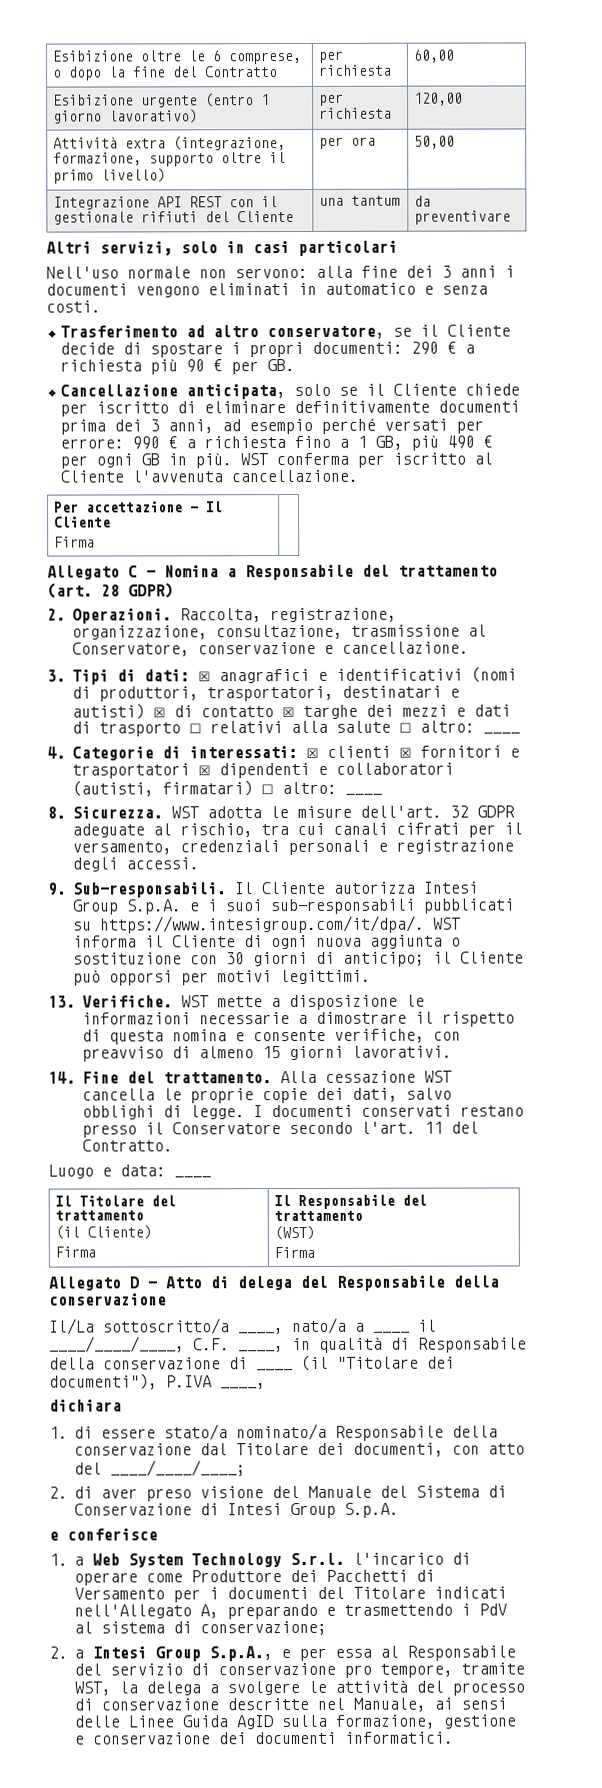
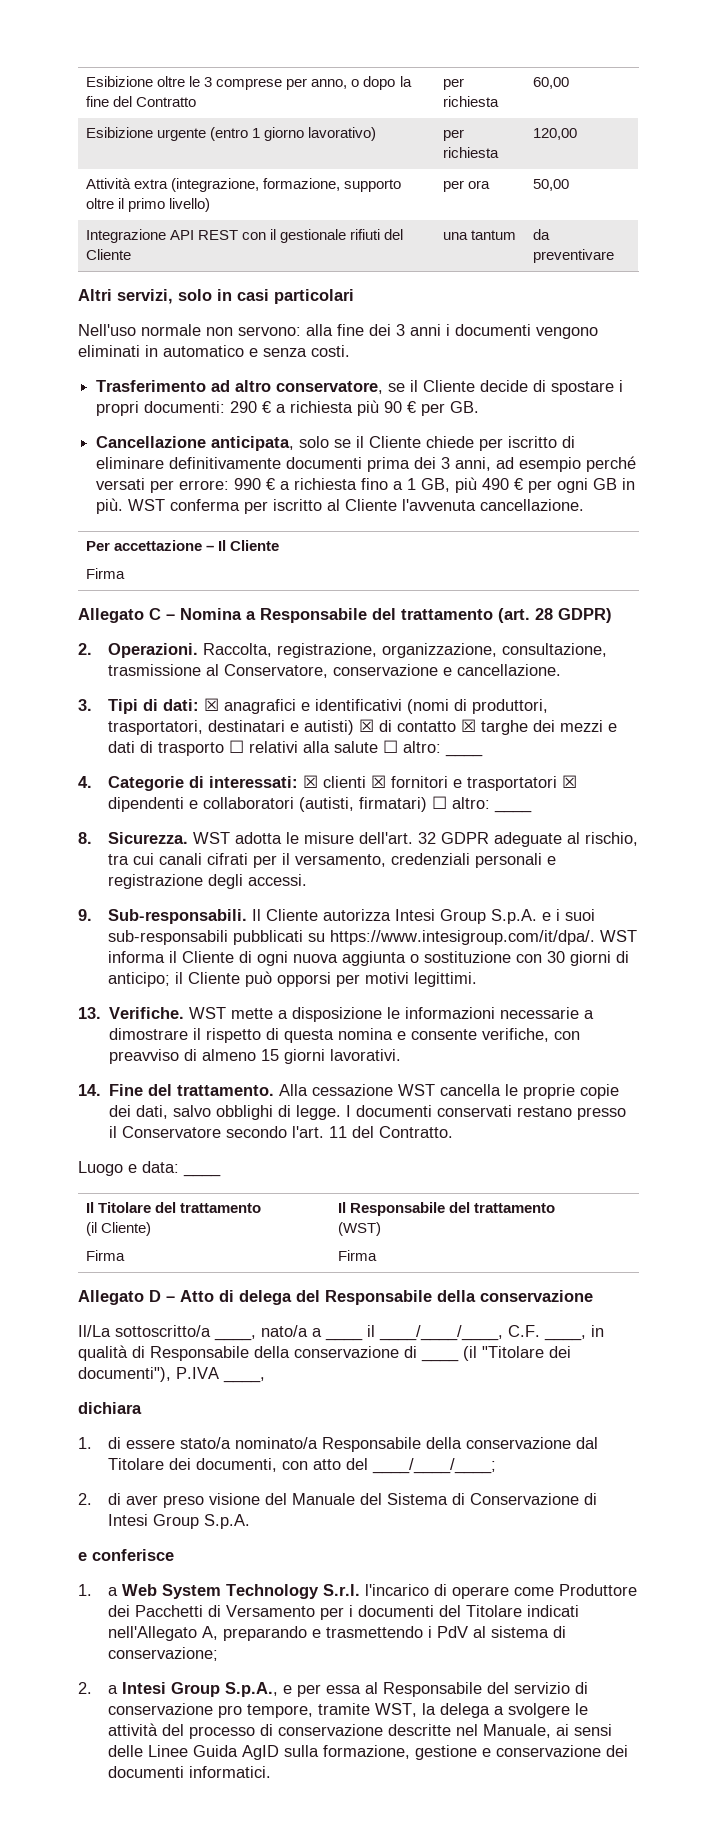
- Esibizione oltre le 6 comprese, o dopo la fine del Contratto | per richiesta | 60,00
+ Esibizione oltre le 3 comprese per anno, o dopo la fine del Contratto | per richiesta | 60,00

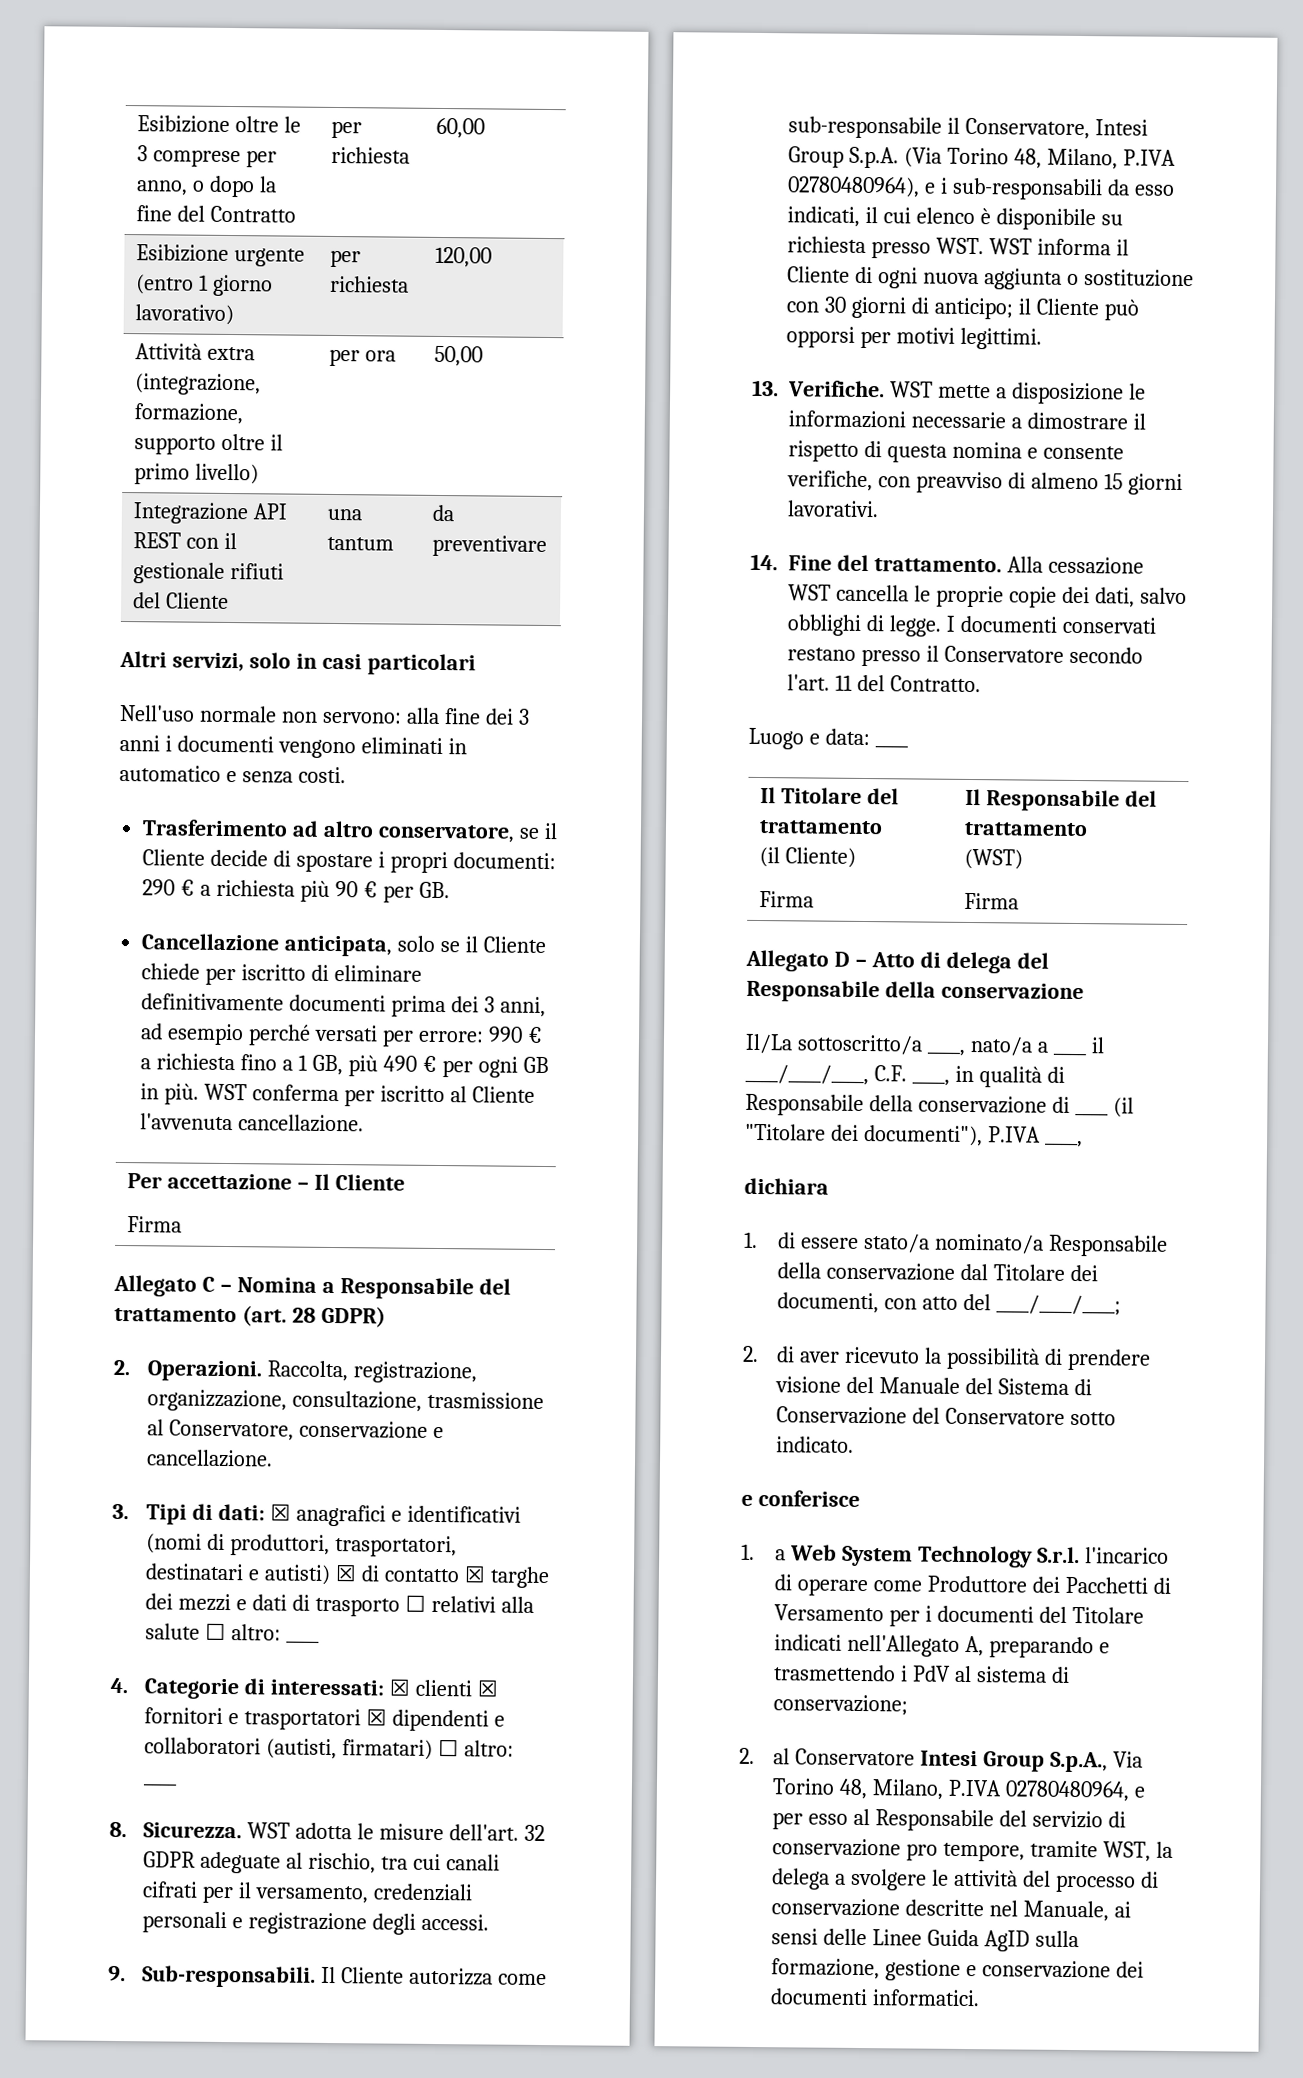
- Il Cliente autorizza Intesi Group S.p.A. e i suoi sub-responsabili pubblicati su https://www.intesigroup.com/it/dpa/. WST informa il Cliente di ogni nuova aggiunta o sostituzione con 30 giorni di anticipo; il Cliente può opporsi per motivi legittimi.
+ Il Cliente autorizza come sub-responsabile il Conservatore, Intesi Group S.p.A. (Via Torino 48, Milano, P.IVA 02780480964), e i sub-responsabili da esso indicati, il cui elenco è disponibile su richiesta presso WST. WST informa il Cliente di ogni nuova aggiunta o sostituzione con 30 giorni di anticipo; il Cliente può opporsi per motivi legittimi.
- 2. di aver preso visione del Manuale del Sistema di Conservazione di Intesi Group S.p.A.
+ 2. di aver ricevuto la possibilità di prendere visione del Manuale del Sistema di Conservazione del Conservatore sotto indicato.
- 2. a Intesi Group S.p.A., e per essa al Responsabile del servizio di conservazione pro tempore, tramite WST, la delega a svolgere le attività del processo di conservazione descritte nel Manuale, ai sensi delle Linee Guida AgID sulla formazione, gestione e conservazione dei documenti informatici.
+ 2. al Conservatore Intesi Group S.p.A., Via Torino 48, Milano, P.IVA 02780480964, e per esso al Responsabile del servizio di conservazione pro tempore, tramite WST, la delega a svolgere le attività del processo di conservazione descritte nel Manuale, ai sensi delle Linee Guida AgID sulla formazione, gestione e conservazione dei documenti informatici.

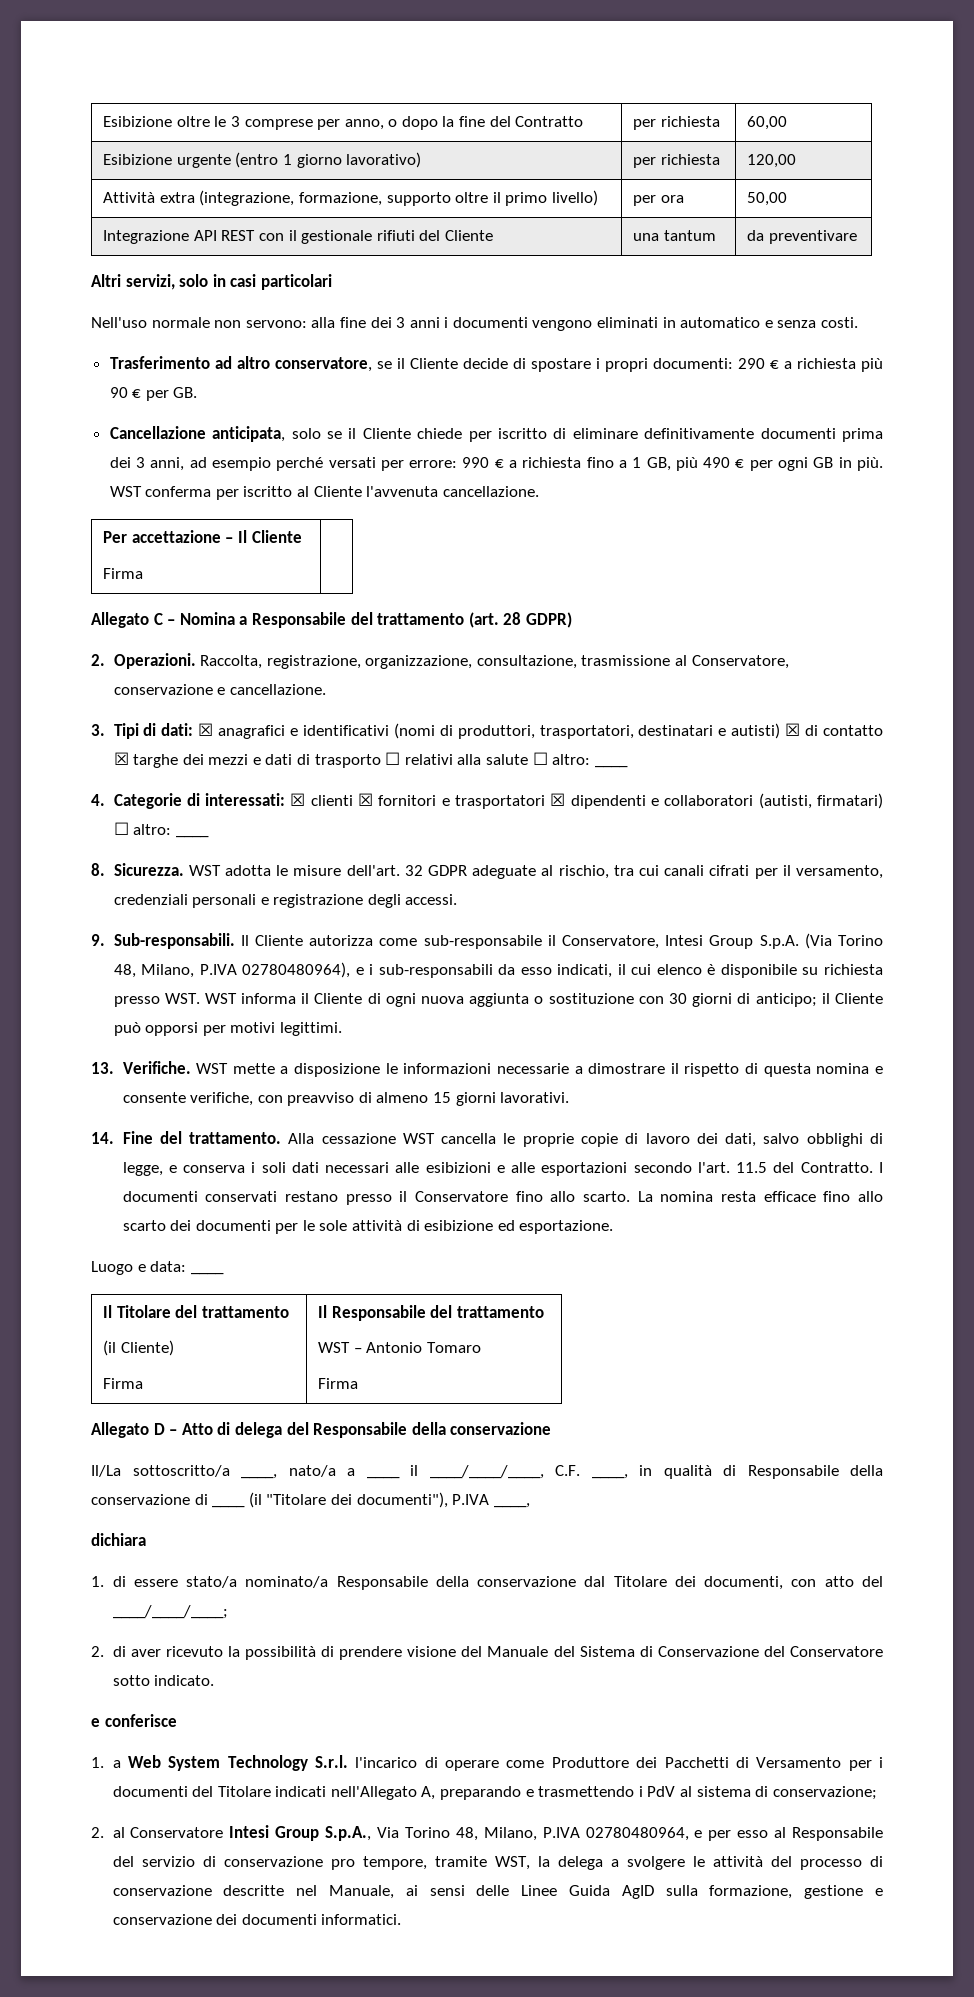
- Alla cessazione WST cancella le proprie copie dei dati, salvo obblighi di legge.
+ Alla cessazione WST cancella le proprie copie di lavoro dei dati, salvo obblighi di legge, e conserva i soli dati necessari alle esibizioni e alle esportazioni secondo l'art. 11.5 del Contratto.
- I documenti conservati restano presso il Conservatore secondo l'art. 11 del Contratto.
+ I documenti conservati restano presso il Conservatore fino allo scarto. La nomina resta efficace fino allo scarto dei documenti per le sole attività di esibizione ed esportazione.
  Il Titolare del trattamento
  (il Cliente)
  Firma | Il Responsabile del trattamento
- (WST)
+ WST – Antonio Tomaro

